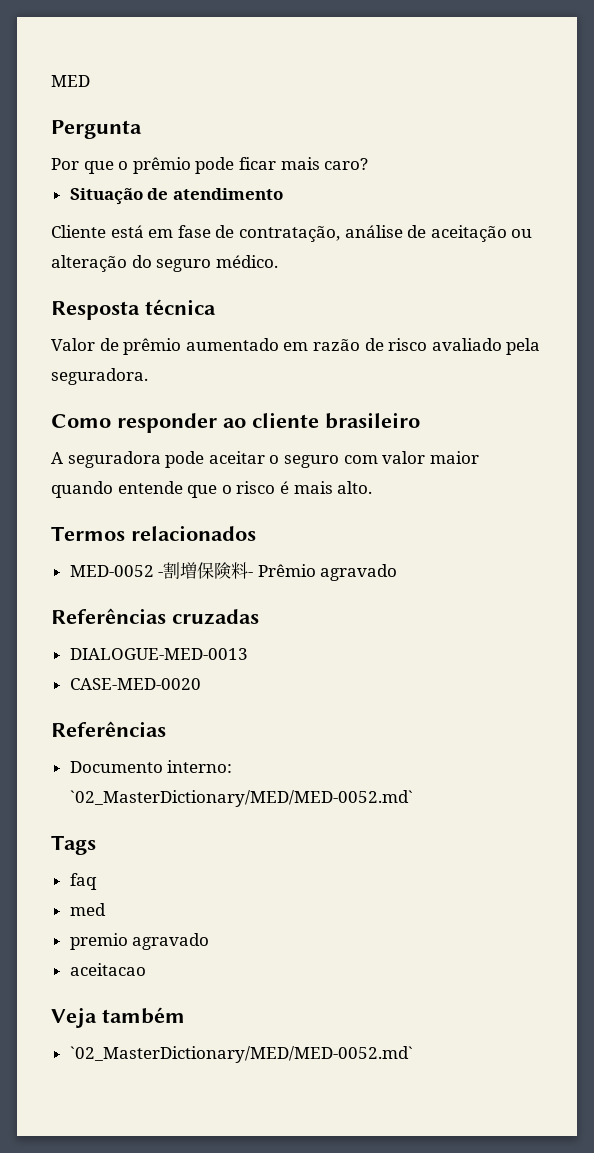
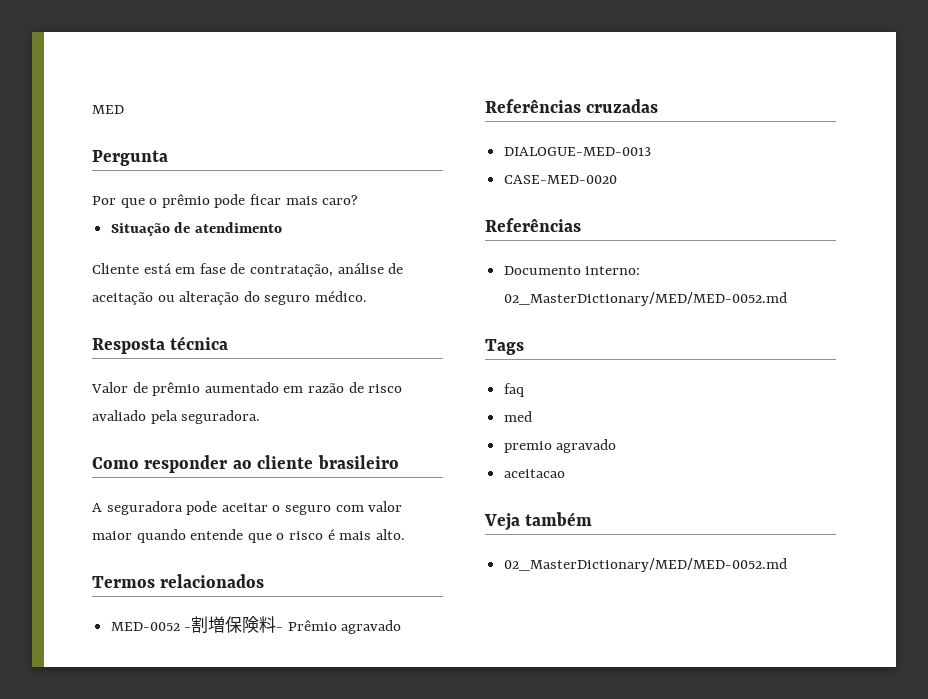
- Documento interno: `02_MasterDictionary/MED/MED-0052.md`
+ Documento interno: 02_MasterDictionary/MED/MED-0052.md
  Veja também
- `02_MasterDictionary/MED/MED-0052.md`
+ 02_MasterDictionary/MED/MED-0052.md

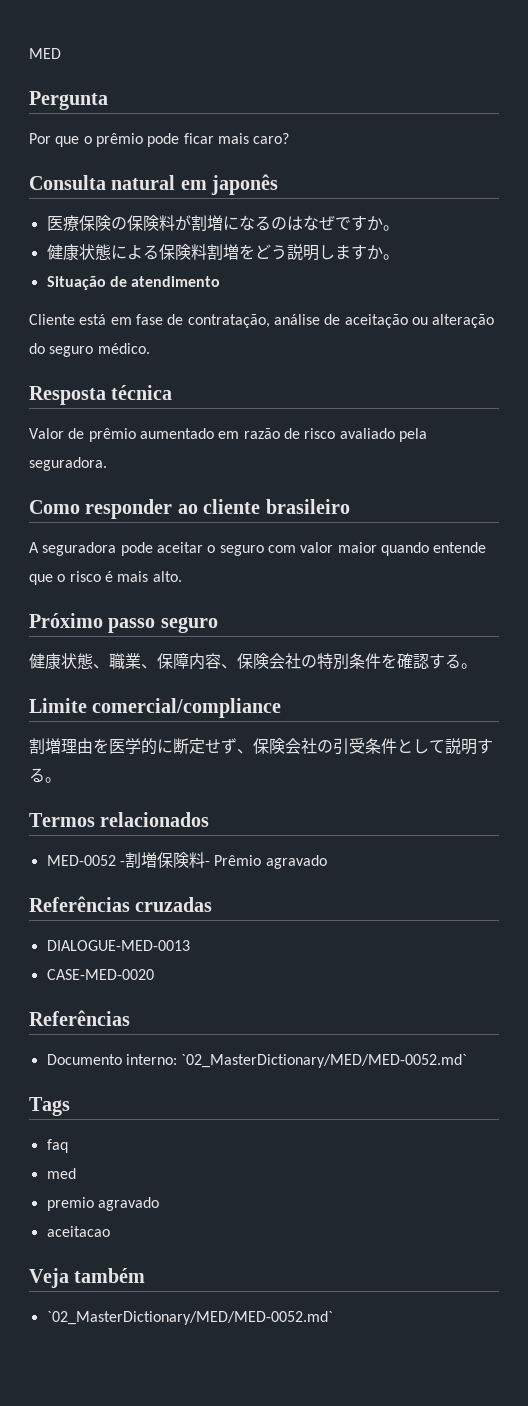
+ Consulta natural em japonês
+ 医療保険の保険料が割増になるのはなぜですか。
+ 健康状態による保険料割増をどう説明しますか。
+ Próximo passo seguro
+ 健康状態、職業、保障内容、保険会社の特別条件を確認する。
+ Limite comercial/compliance
+ 割増理由を医学的に断定せず、保険会社の引受条件として説明する。
- Documento interno: 02_MasterDictionary/MED/MED-0052.md
+ Documento interno: `02_MasterDictionary/MED/MED-0052.md`
  Veja também
- 02_MasterDictionary/MED/MED-0052.md
+ `02_MasterDictionary/MED/MED-0052.md`

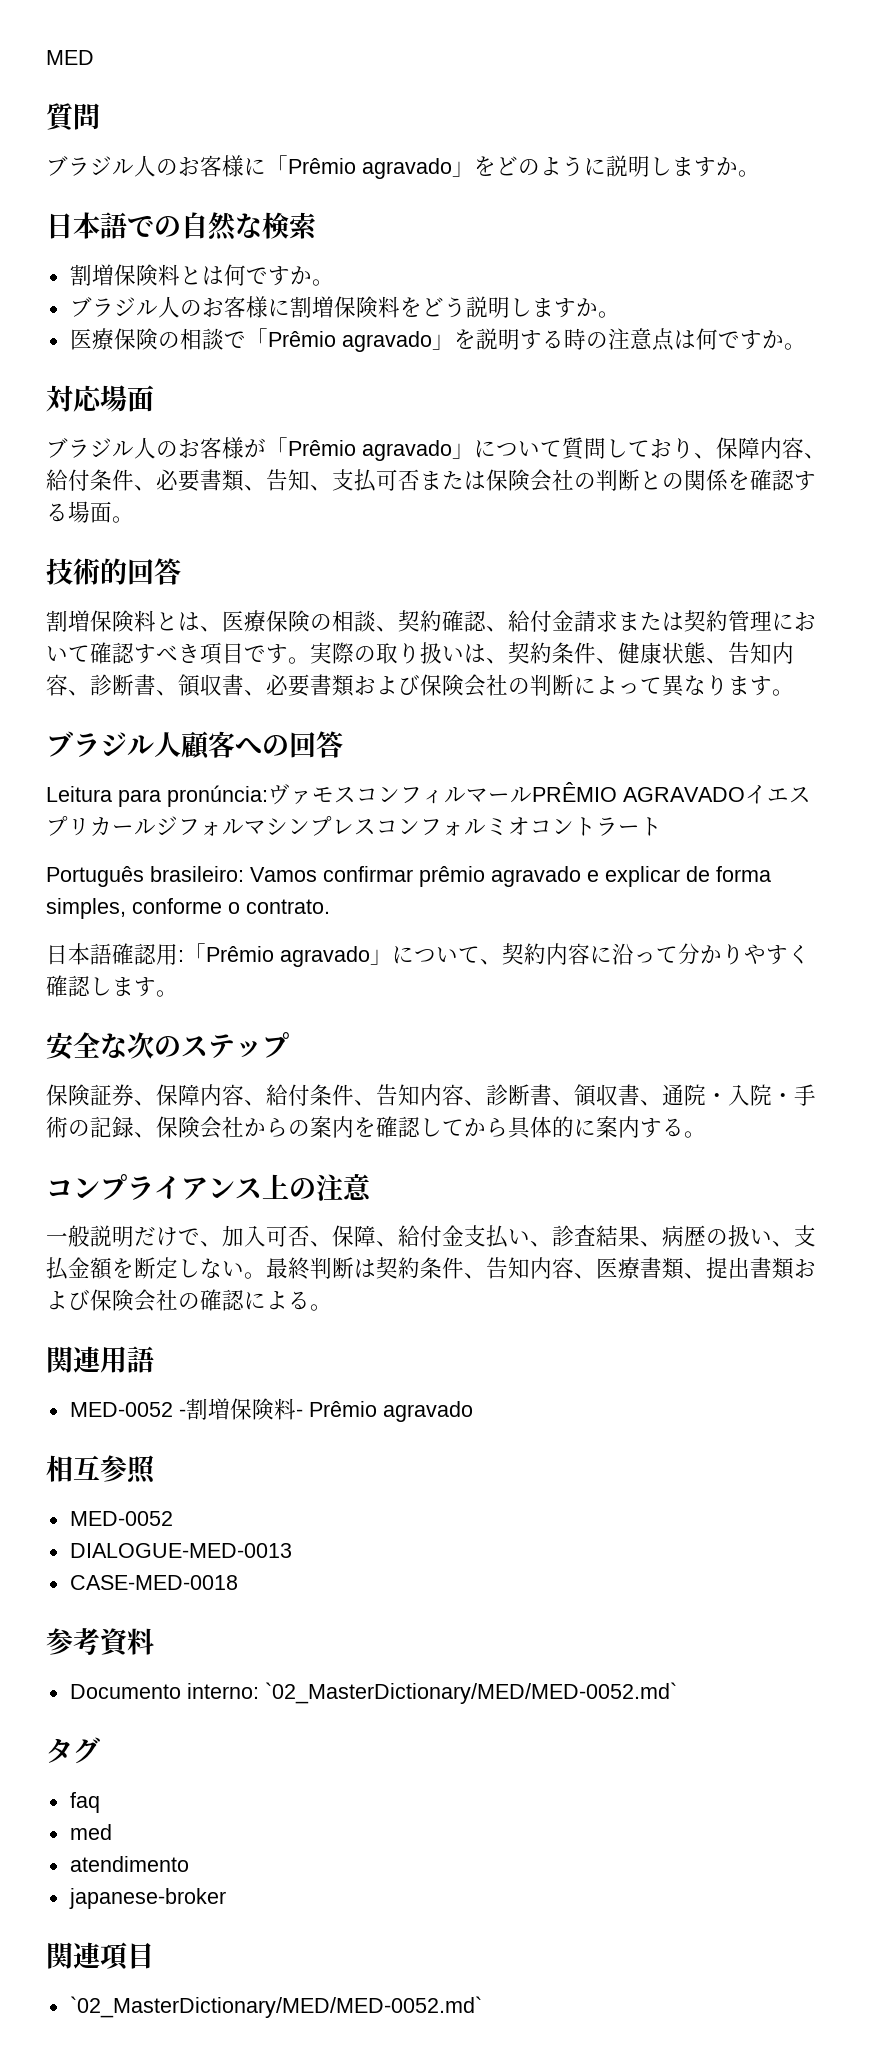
  MED
- Pergunta
- Por que o prêmio pode ficar mais caro?
- Consulta natural em japonês
- 医療保険の保険料が割増になるのはなぜですか。
- 健康状態による保険料割増をどう説明しますか。
+ 質問
+ ブラジル人のお客様に「Prêmio agravado」をどのように説明しますか。
+ 日本語での自然な検索
+ 割増保険料とは何ですか。
+ ブラジル人のお客様に割増保険料をどう説明しますか。
- Situação de atendimento
- Cliente está em fase de contratação, análise de aceitação ou alteração do seguro médico.
- Resposta técnica
- Valor de prêmio aumentado em razão de risco avaliado pela seguradora.
- Como responder ao cliente brasileiro
- A seguradora pode aceitar o seguro com valor maior quando entende que o risco é mais alto.
- Próximo passo seguro
- 健康状態、職業、保障内容、保険会社の特別条件を確認する。
- Limite comercial/compliance
- 割増理由を医学的に断定せず、保険会社の引受条件として説明する。
- Termos relacionados
+ 医療保険の相談で「Prêmio agravado」を説明する時の注意点は何ですか。
+ 対応場面
+ ブラジル人のお客様が「Prêmio agravado」について質問しており、保障内容、給付条件、必要書類、告知、支払可否または保険会社の判断との関係を確認する場面。
+ 技術的回答
+ 割増保険料とは、医療保険の相談、契約確認、給付金請求または契約管理において確認すべき項目です。実際の取り扱いは、契約条件、健康状態、告知内容、診断書、領収書、必要書類および保険会社の判断によって異なります。
+ ブラジル人顧客への回答
+ Leitura para pronúncia:ヴァモスコンフィルマールPRÊMIO AGRAVADOイエスプリカールジフォルマシンプレスコンフォルミオコントラート
+ Português brasileiro: Vamos confirmar prêmio agravado e explicar de forma simples, conforme o contrato.
+ 日本語確認用:「Prêmio agravado」について、契約内容に沿って分かりやすく確認します。
+ 安全な次のステップ
+ 保険証券、保障内容、給付条件、告知内容、診断書、領収書、通院・入院・手術の記録、保険会社からの案内を確認してから具体的に案内する。
+ コンプライアンス上の注意
+ 一般説明だけで、加入可否、保障、給付金支払い、診査結果、病歴の扱い、支払金額を断定しない。最終判断は契約条件、告知内容、医療書類、提出書類および保険会社の確認による。
+ 関連用語
- Referências cruzadas
+ 相互参照
+ MED-0052
  DIALOGUE-MED-0013
- CASE-MED-0020
- Referências
+ CASE-MED-0018
+ 参考資料
- Tags
+ タグ
- premio agravado
- aceitacao
- Veja também
+ atendimento
+ japanese-broker
+ 関連項目

